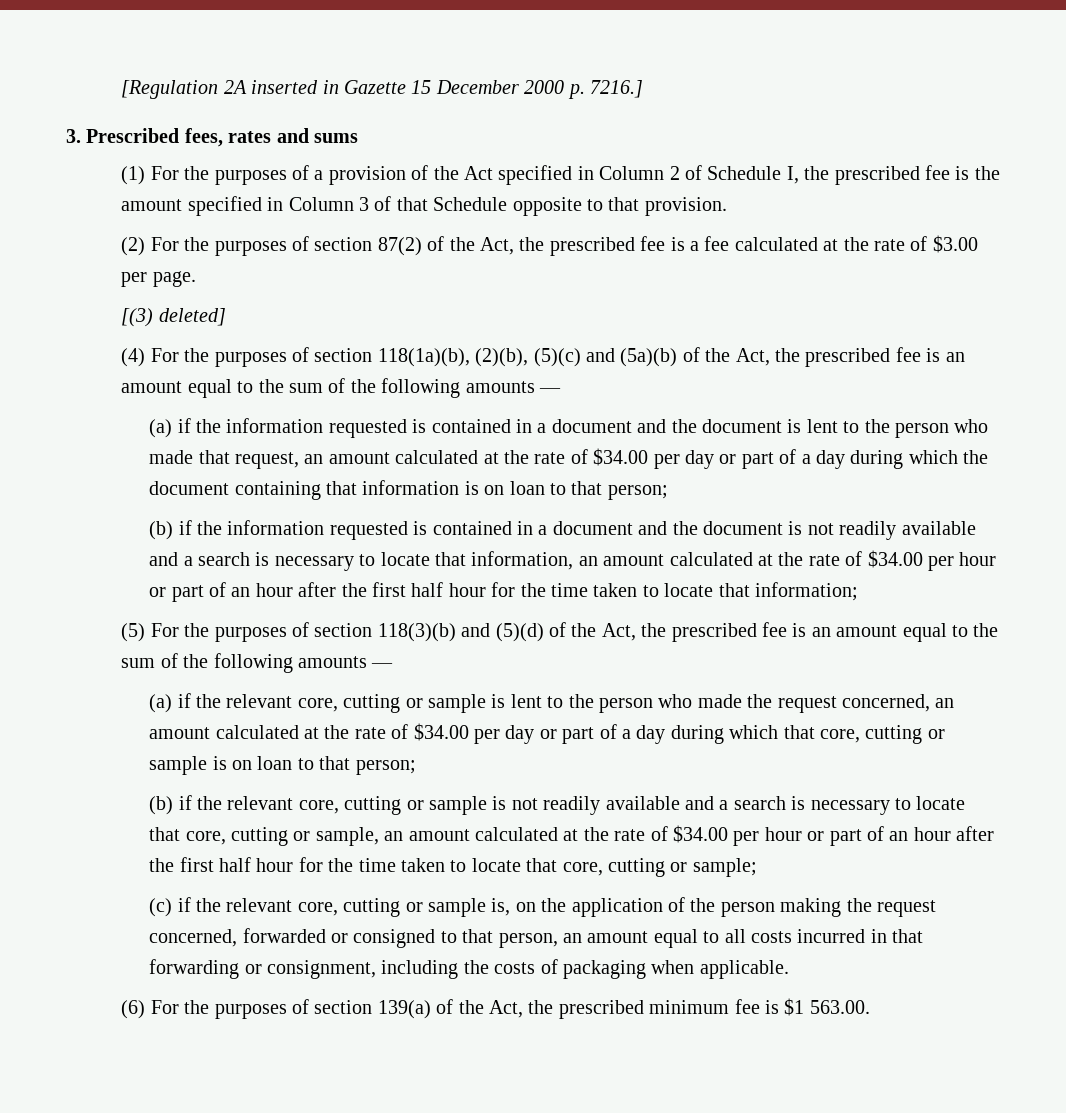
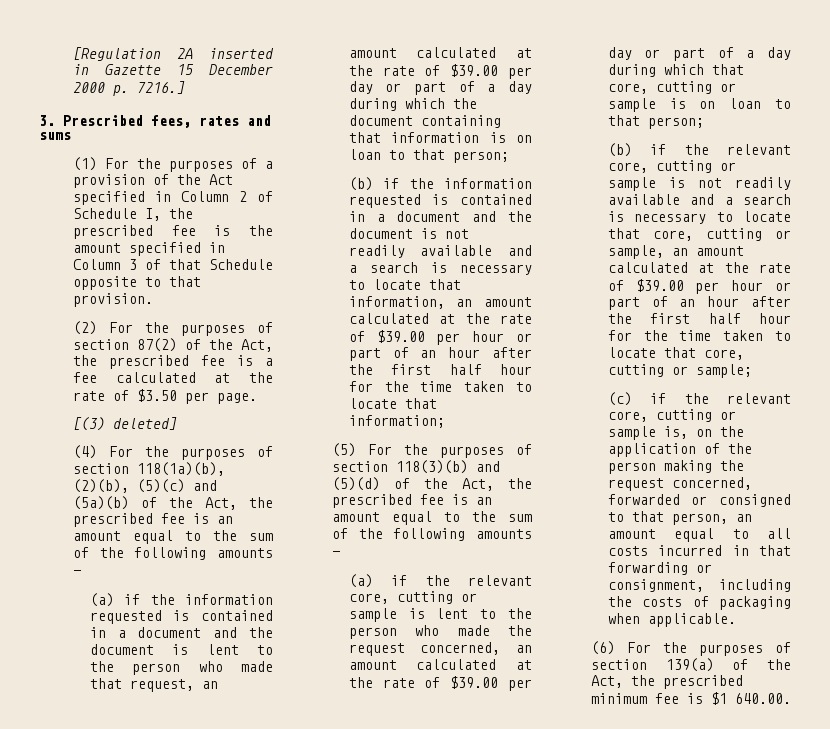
- (2) For the purposes of section 87(2) of the Act, the prescribed fee is a fee calculated at the rate of $3.00 per page.
+ (2) For the purposes of section 87(2) of the Act, the prescribed fee is a fee calculated at the rate of $3.50 per page.
- (a) if the information requested is contained in a document and the document is lent to the person who made that request, an amount calculated at the rate of $34.00 per day or part of a day during which the document containing that information is on loan to that person;
+ (a) if the information requested is contained in a document and the document is lent to the person who made that request, an amount calculated at the rate of $39.00 per day or part of a day during which the document containing that information is on loan to that person;
- (b) if the information requested is contained in a document and the document is not readily available and a search is necessary to locate that information, an amount calculated at the rate of $34.00 per hour or part of an hour after the first half hour for the time taken to locate that information;
+ (b) if the information requested is contained in a document and the document is not readily available and a search is necessary to locate that information, an amount calculated at the rate of $39.00 per hour or part of an hour after the first half hour for the time taken to locate that information;
- (a) if the relevant core, cutting or sample is lent to the person who made the request concerned, an amount calculated at the rate of $34.00 per day or part of a day during which that core, cutting or sample is on loan to that person;
+ (a) if the relevant core, cutting or sample is lent to the person who made the request concerned, an amount calculated at the rate of $39.00 per day or part of a day during which that core, cutting or sample is on loan to that person;
- (b) if the relevant core, cutting or sample is not readily available and a search is necessary to locate that core, cutting or sample, an amount calculated at the rate of $34.00 per hour or part of an hour after the first half hour for the time taken to locate that core, cutting or sample;
+ (b) if the relevant core, cutting or sample is not readily available and a search is necessary to locate that core, cutting or sample, an amount calculated at the rate of $39.00 per hour or part of an hour after the first half hour for the time taken to locate that core, cutting or sample;
- (6) For the purposes of section 139(a) of the Act, the prescribed minimum fee is $1 563.00.
+ (6) For the purposes of section 139(a) of the Act, the prescribed minimum fee is $1 640.00.

